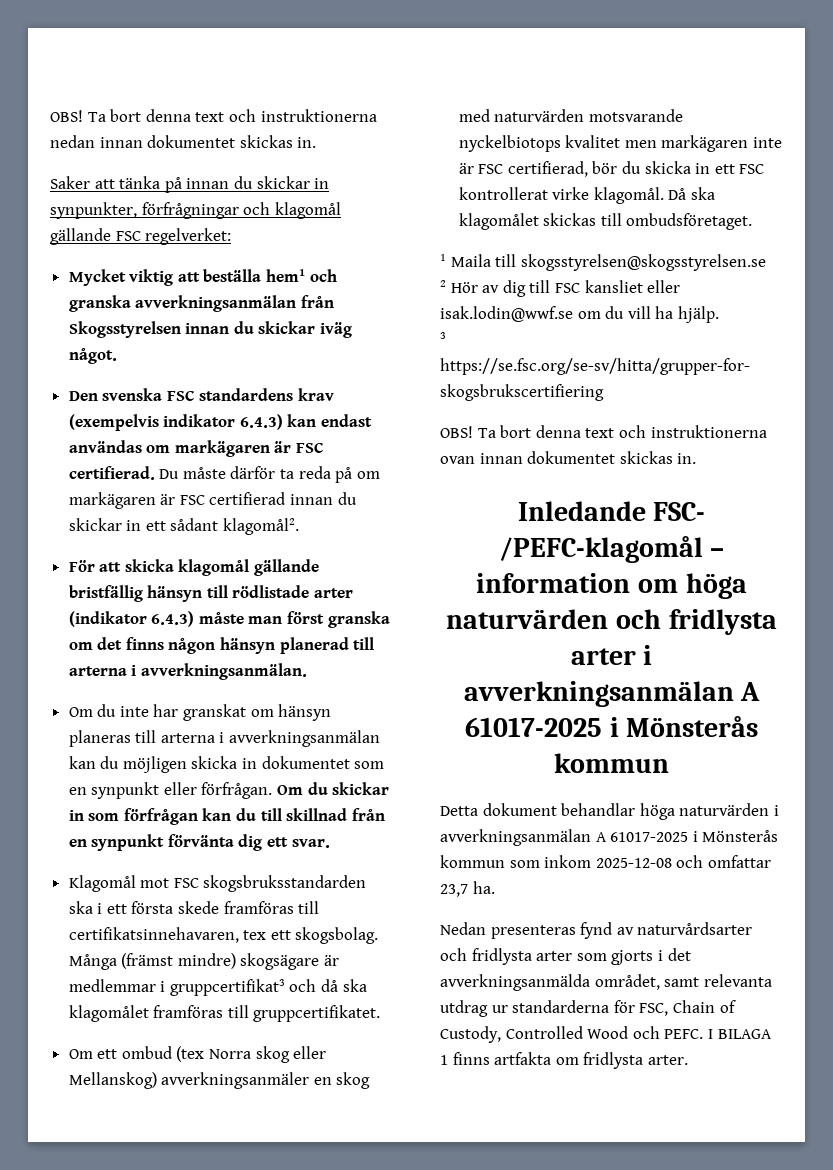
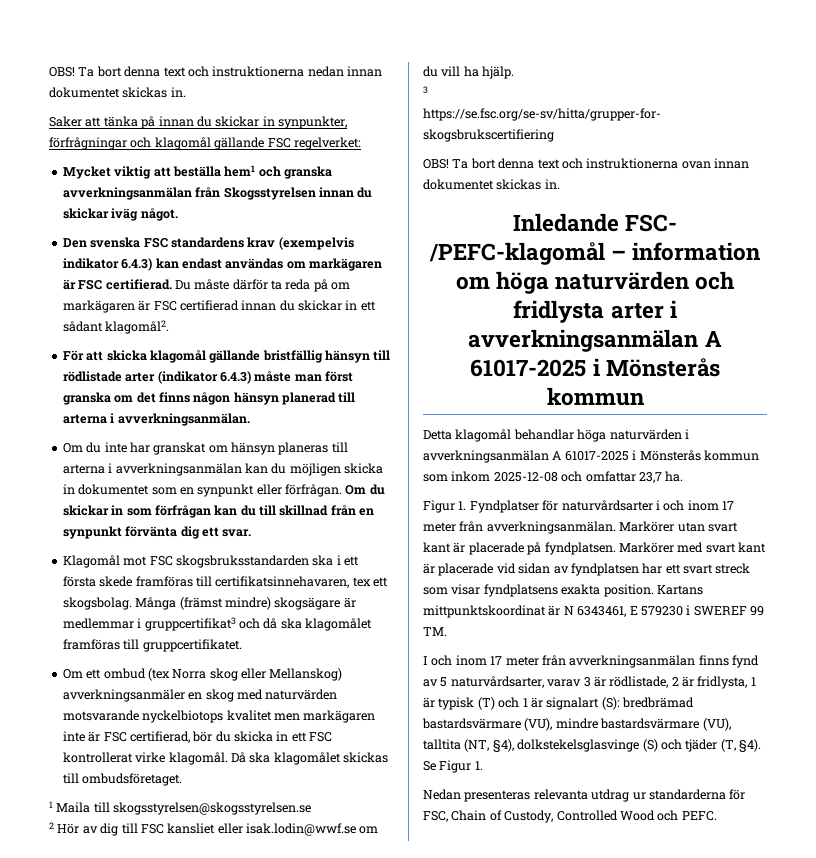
- Detta dokument behandlar höga naturvärden i avverkningsanmälan A 61017-2025 i Mönsterås kommun som inkom 2025-12-08 och omfattar 23,7 ha.
+ Detta klagomål behandlar höga naturvärden i avverkningsanmälan A 61017-2025 i Mönsterås kommun som inkom 2025-12-08 och omfattar 23,7 ha.
- Nedan presenteras fynd av naturvårdsarter och fridlysta arter som gjorts i det avverkningsanmälda området, samt relevanta utdrag ur standarderna för FSC, Chain of Custody, Controlled Wood och PEFC. I BILAGA 1 finns artfakta om fridlysta arter.
+ Figur 1. Fyndplatser för naturvårdsarter i och inom 17 meter från avverkningsanmälan. Markörer utan svart kant är placerade på fyndplatsen. Markörer med svart kant är placerade vid sidan av fyndplatsen har ett svart streck som visar fyndplatsens exakta position. Kartans mittpunktskoordinat är N 6343461, E 579230 i SWEREF 99 TM.
+ I och inom 17 meter från avverkningsanmälan finns fynd av 5 naturvårdsarter, varav 3 är rödlistade, 2 är fridlysta, 1 är typisk (T) och 1 är signalart (S): bredbrämad bastardsvärmare (VU), mindre bastardsvärmare (VU), talltita (NT, §4), dolkstekelsglasvinge (S) och tjäder (T, §4). Se Figur 1.
+ Nedan presenteras relevanta utdrag ur standarderna för FSC, Chain of Custody, Controlled Wood och PEFC.

